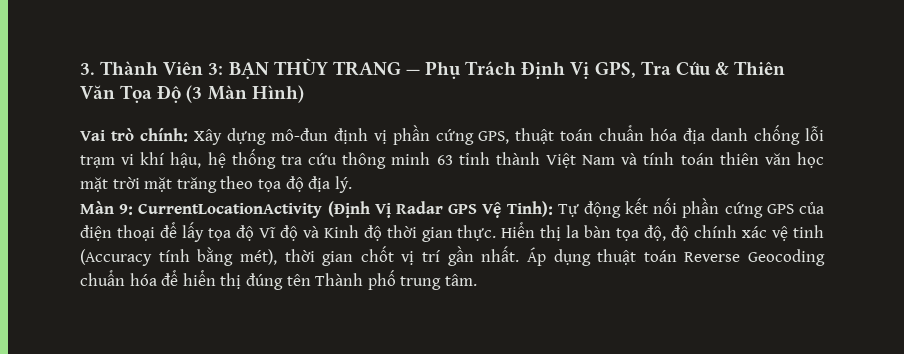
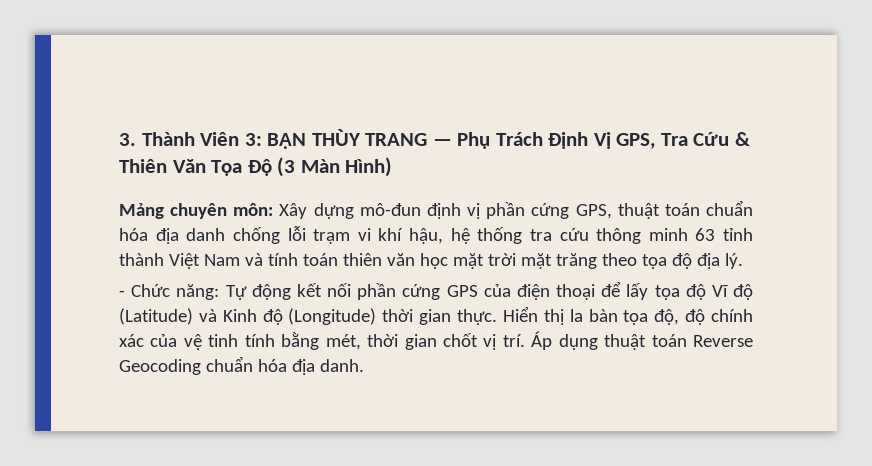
- Vai trò chính: Xây dựng mô-đun định vị phần cứng GPS, thuật toán chuẩn hóa địa danh chống lỗi trạm vi khí hậu, hệ thống tra cứu thông minh 63 tỉnh thành Việt Nam và tính toán thiên văn học mặt trời mặt trăng theo tọa độ địa lý.
+ Mảng chuyên môn: Xây dựng mô-đun định vị phần cứng GPS, thuật toán chuẩn hóa địa danh chống lỗi trạm vi khí hậu, hệ thống tra cứu thông minh 63 tỉnh thành Việt Nam và tính toán thiên văn học mặt trời mặt trăng theo tọa độ địa lý.
- Màn 9: CurrentLocationActivity (Định Vị Radar GPS Vệ Tinh): Tự động kết nối phần cứng GPS của điện thoại để lấy tọa độ Vĩ độ và Kinh độ thời gian thực.
+ - Chức năng: Tự động kết nối phần cứng GPS của điện thoại để lấy tọa độ Vĩ độ (Latitude) và Kinh độ (Longitude) thời gian thực.
- Hiển thị la bàn tọa độ, độ chính xác vệ tinh (Accuracy tính bằng mét), thời gian chốt vị trí gần nhất.
+ Hiển thị la bàn tọa độ, độ chính xác của vệ tinh tính bằng mét, thời gian chốt vị trí.
- Áp dụng thuật toán Reverse Geocoding chuẩn hóa để hiển thị đúng tên Thành phố trung tâm.
+ Áp dụng thuật toán Reverse Geocoding chuẩn hóa địa danh.

